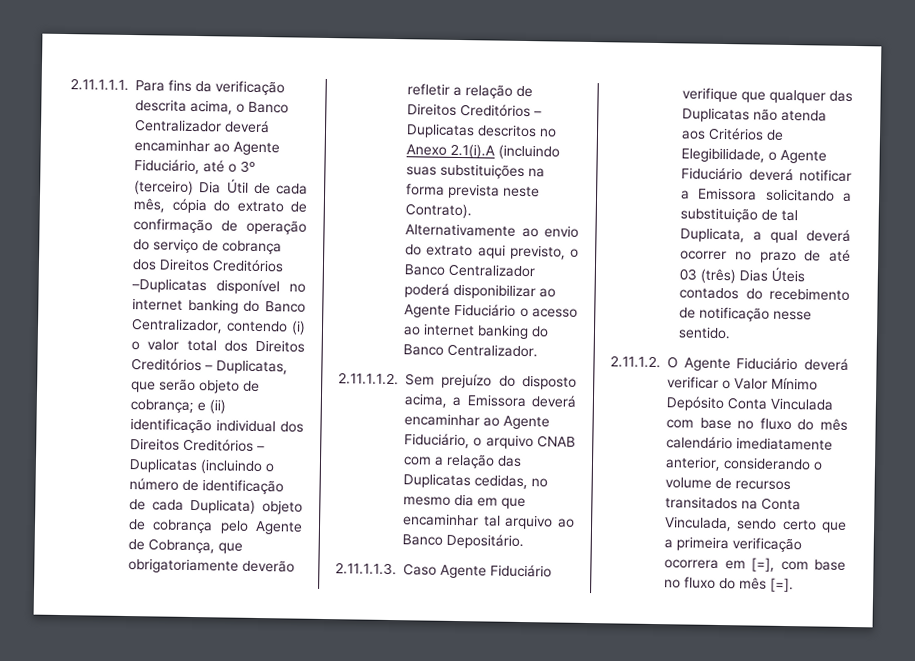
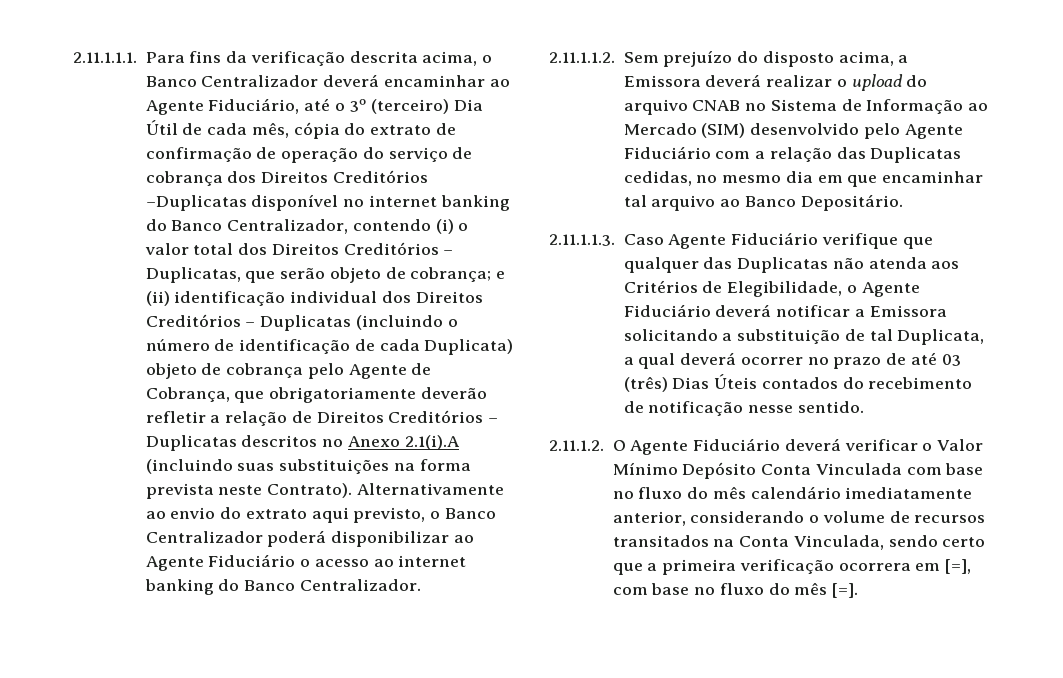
- 2.11.1.1.2. Sem prejuízo do disposto acima, a Emissora deverá encaminhar ao Agente Fiduciário, o arquivo CNAB com a relação das Duplicatas cedidas, no mesmo dia em que encaminhar tal arquivo ao Banco Depositário.
+ 2.11.1.1.2. Sem prejuízo do disposto acima, a Emissora deverá realizar o upload do arquivo CNAB no Sistema de Informação ao Mercado (SIM) desenvolvido pelo Agente Fiduciário com a relação das Duplicatas cedidas, no mesmo dia em que encaminhar tal arquivo ao Banco Depositário.

